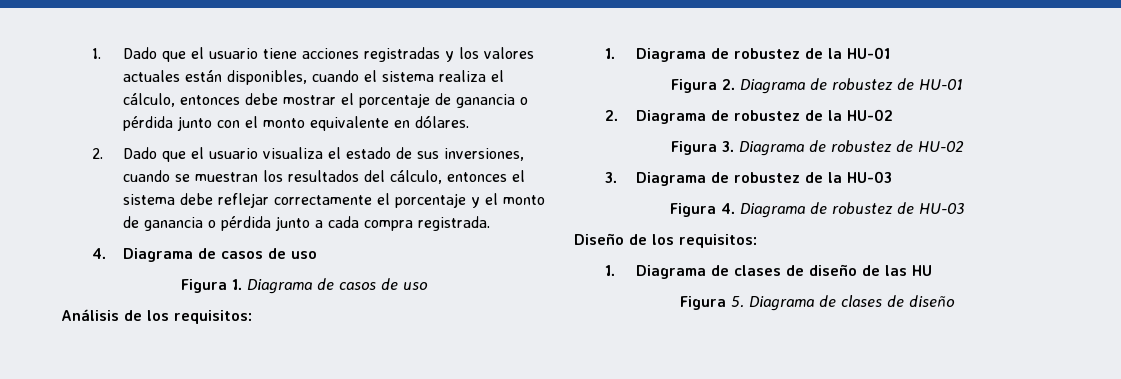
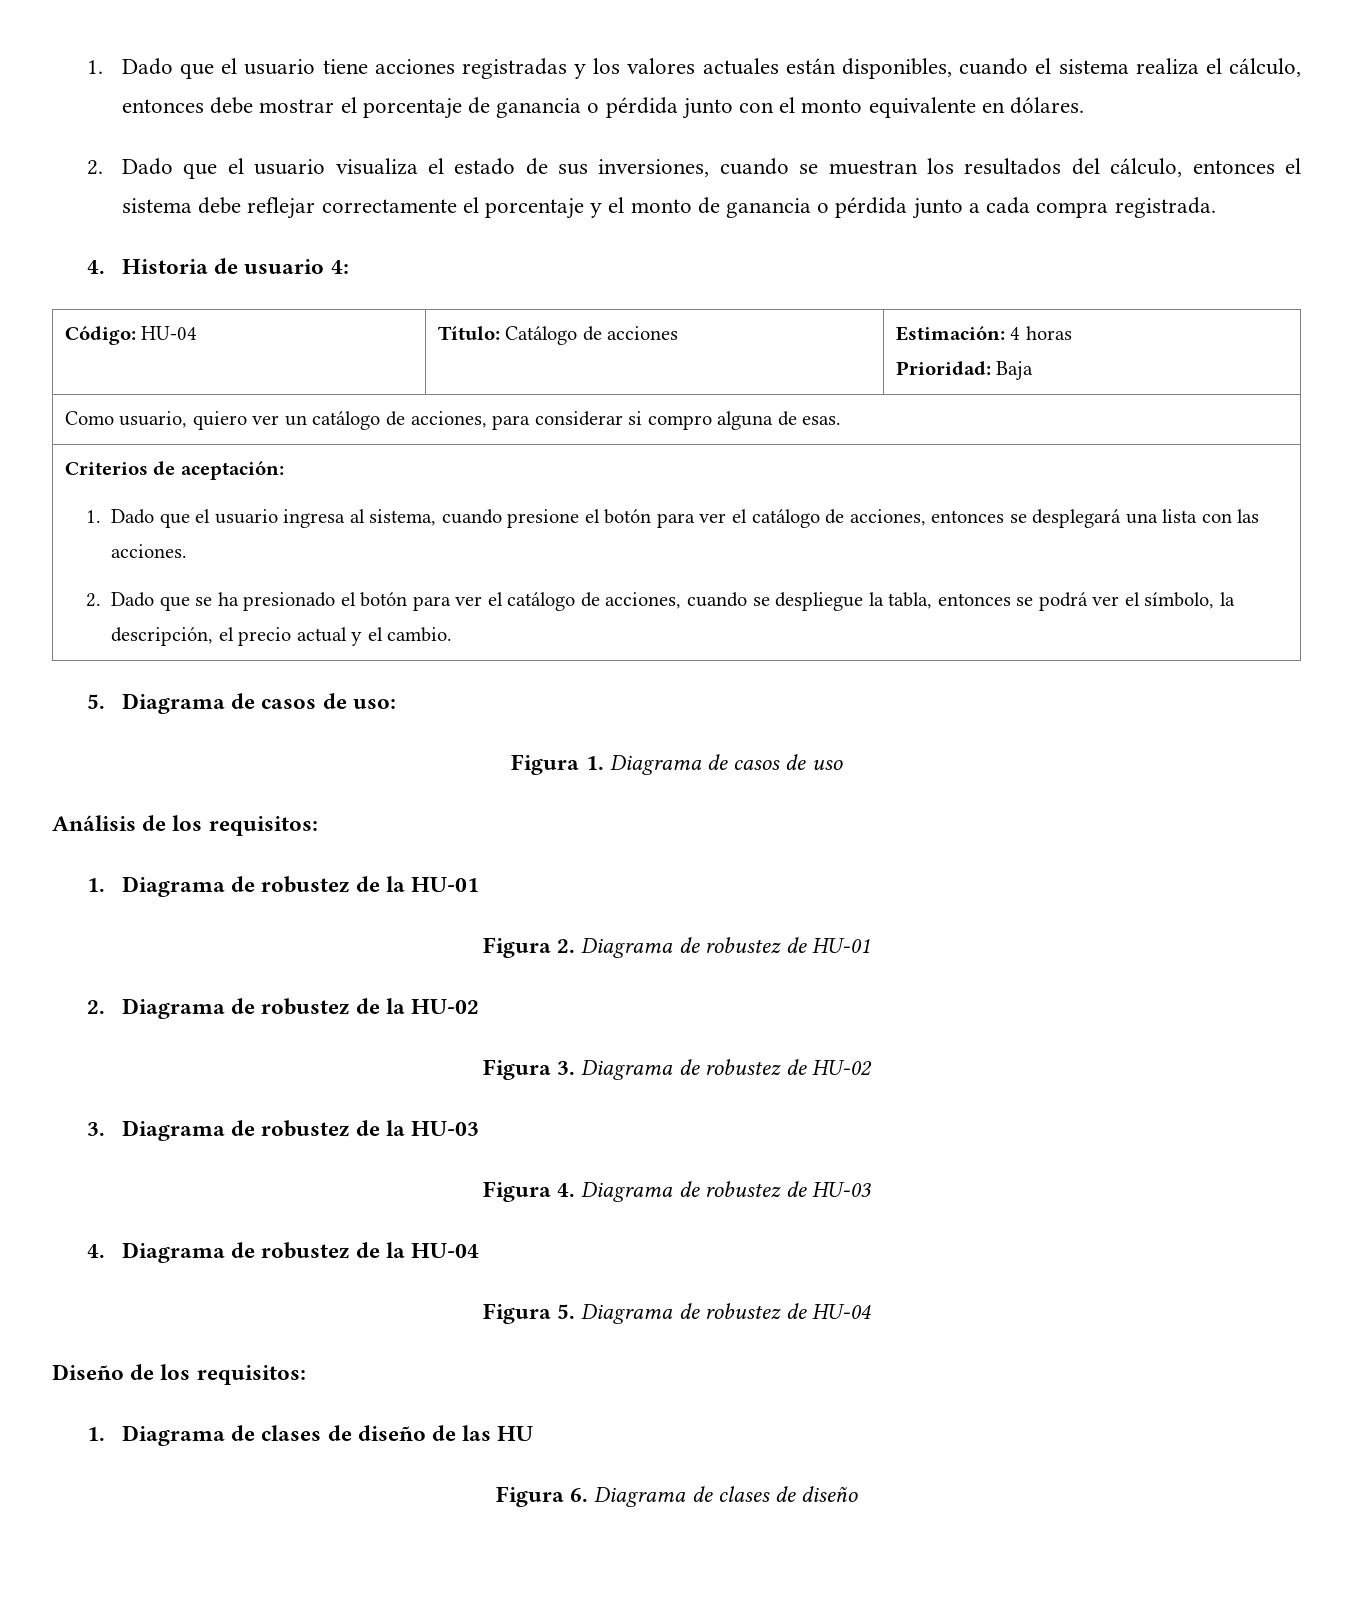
- 4. Diagrama de casos de uso
+ 4. Historia de usuario 4:
+ Código: HU-04 | Título: Catálogo de acciones | Estimación: 4 horas
+ Prioridad: Baja
+ Como usuario, quiero ver un catálogo de acciones, para considerar si compro alguna de esas.
+ Criterios de aceptación:
+ 1. Dado que el usuario ingresa al sistema, cuando presione el botón para ver el catálogo de acciones, entonces se desplegará una lista con las acciones.
+ 2. Dado que se ha presionado el botón para ver el catálogo de acciones, cuando se despliegue la tabla, entonces se podrá ver el símbolo, la descripción, el precio actual y el cambio.
+ 5. Diagrama de casos de uso:
+ 4. Diagrama de robustez de la HU-04
+ Figura 5. Diagrama de robustez de HU-04
- Figura 5. Diagrama de clases de diseño
+ Figura 6. Diagrama de clases de diseño

